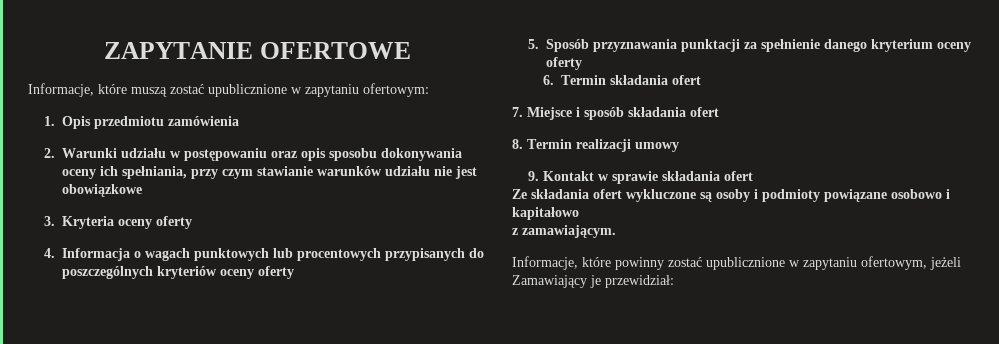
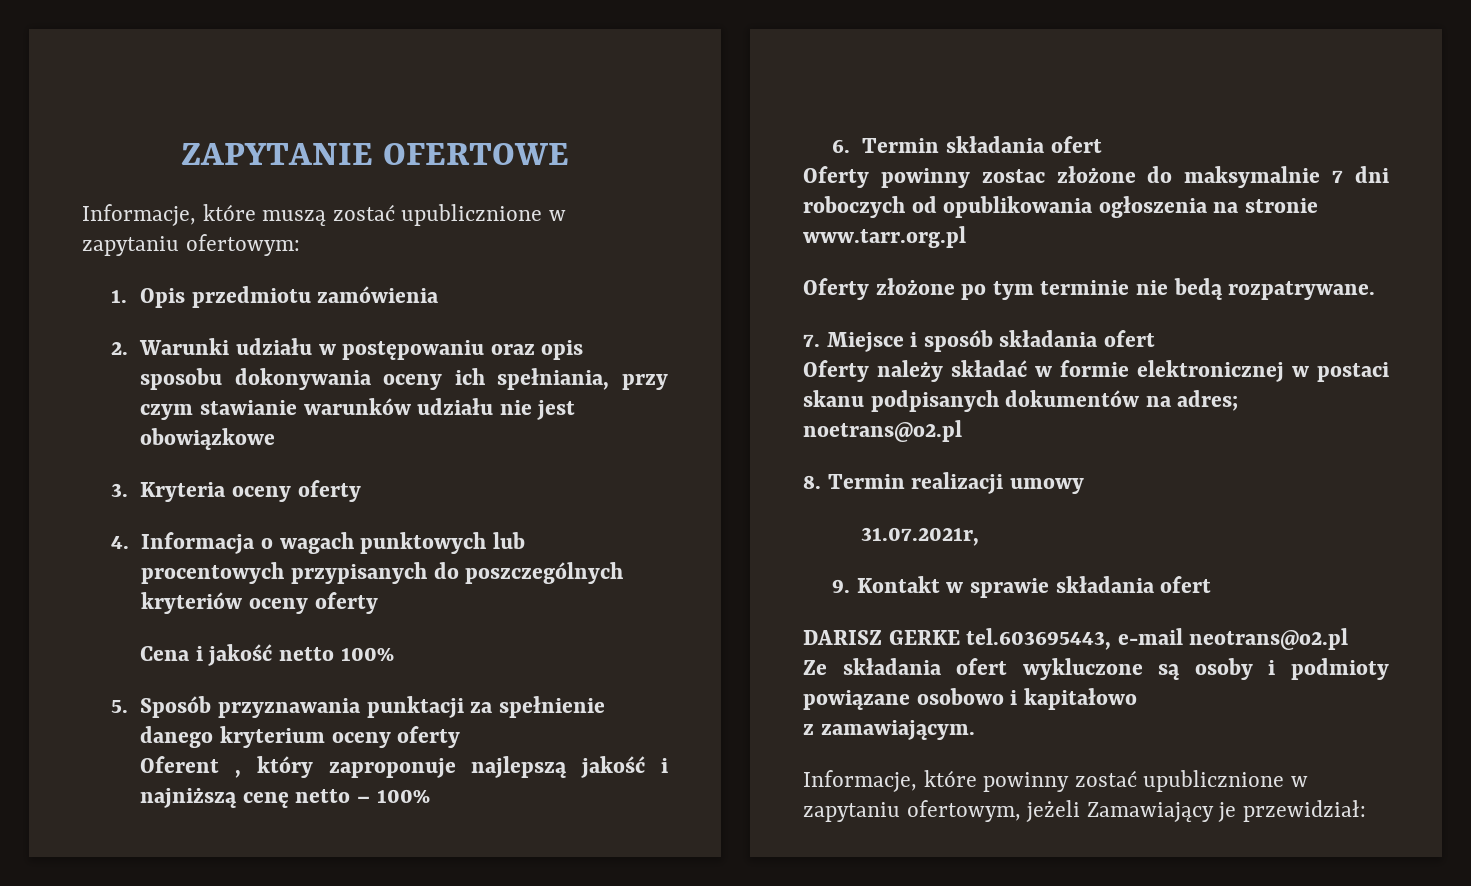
+ Cena i jakość netto 100%
+ Oferent , który zaproponuje najlepszą jakość i najniższą cenę netto – 100%
  6. Termin składania ofert
+ Oferty powinny zostac złożone do maksymalnie 7 dni roboczych od opublikowania ogłoszenia na stronie www.tarr.org.pl
+ Oferty złożone po tym terminie nie bedą rozpatrywane.
+ Oferty należy składać w formie elektronicznej w postaci skanu podpisanych dokumentów na adres; noetrans@o2.pl
+ 31.07.2021r,
+ DARISZ GERKE tel.603695443, e-mail neotrans@o2.pl

